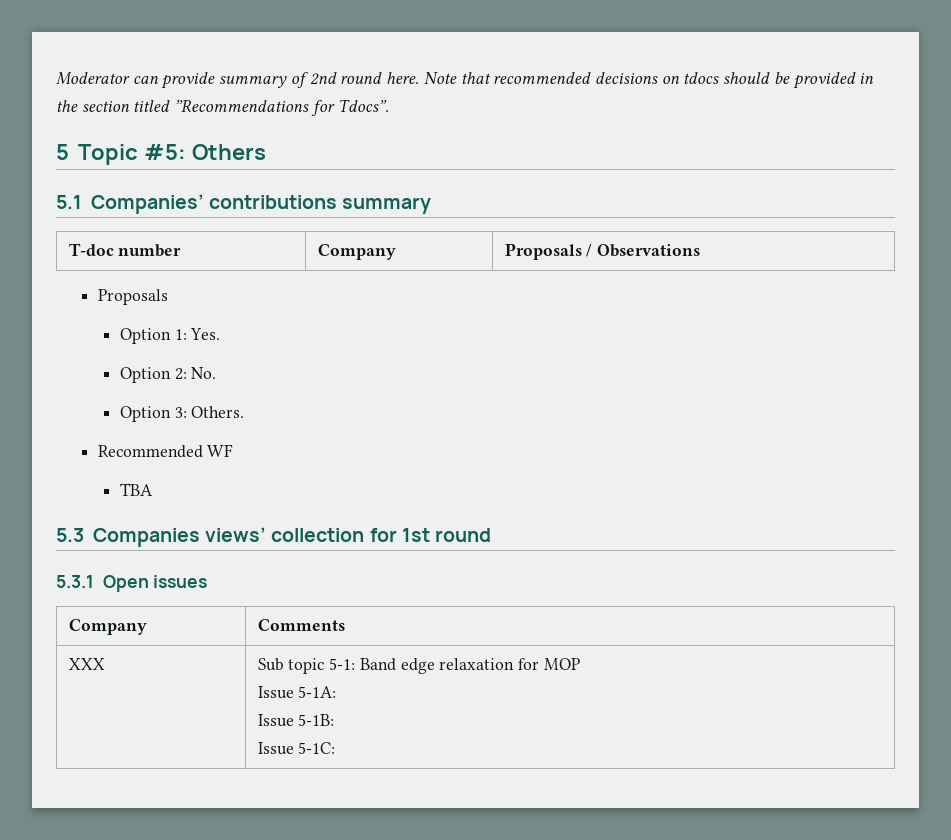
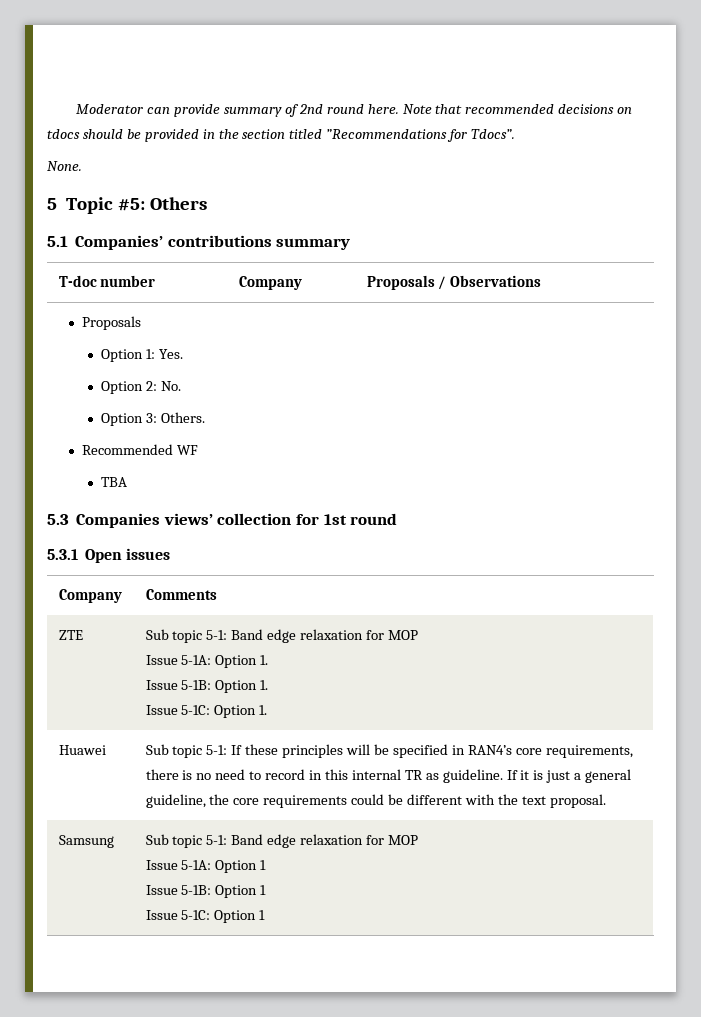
+ None.
- XXX | Sub topic 5-1: Band edge relaxation for MOP
- Issue 5-1A:
- Issue 5-1B:
- Issue 5-1C:
+ ZTE | Sub topic 5-1: Band edge relaxation for MOP
+ Issue 5-1A: Option 1.
+ Issue 5-1B: Option 1.
+ Issue 5-1C: Option 1.
+ Huawei | Sub topic 5-1: If these principles will be specified in RAN4’s core requirements, there is no need to record in this internal TR as guideline. If it is just a general guideline, the core requirements could be different with the text proposal.
+ Samsung | Sub topic 5-1: Band edge relaxation for MOP
+ Issue 5-1A: Option 1
+ Issue 5-1B: Option 1
+ Issue 5-1C: Option 1

